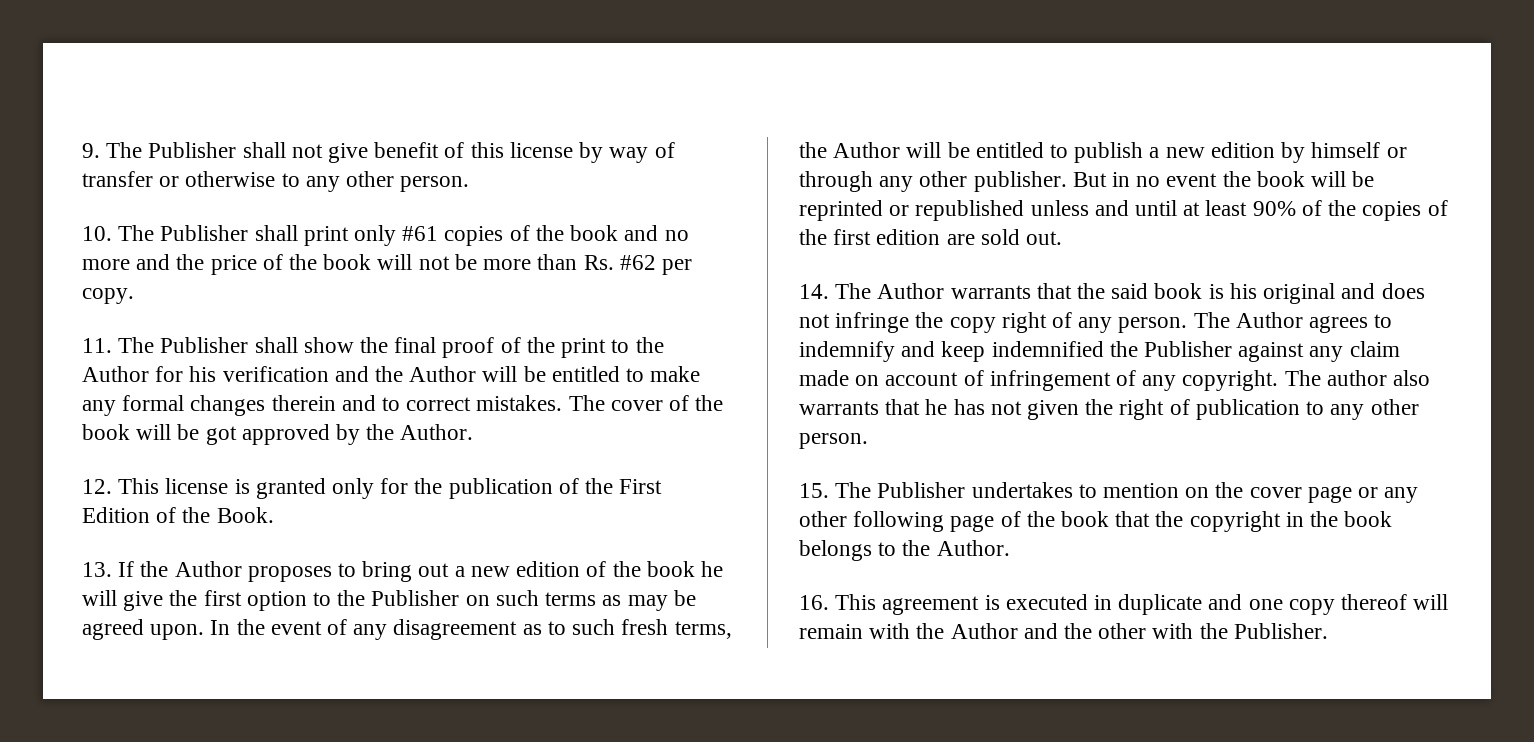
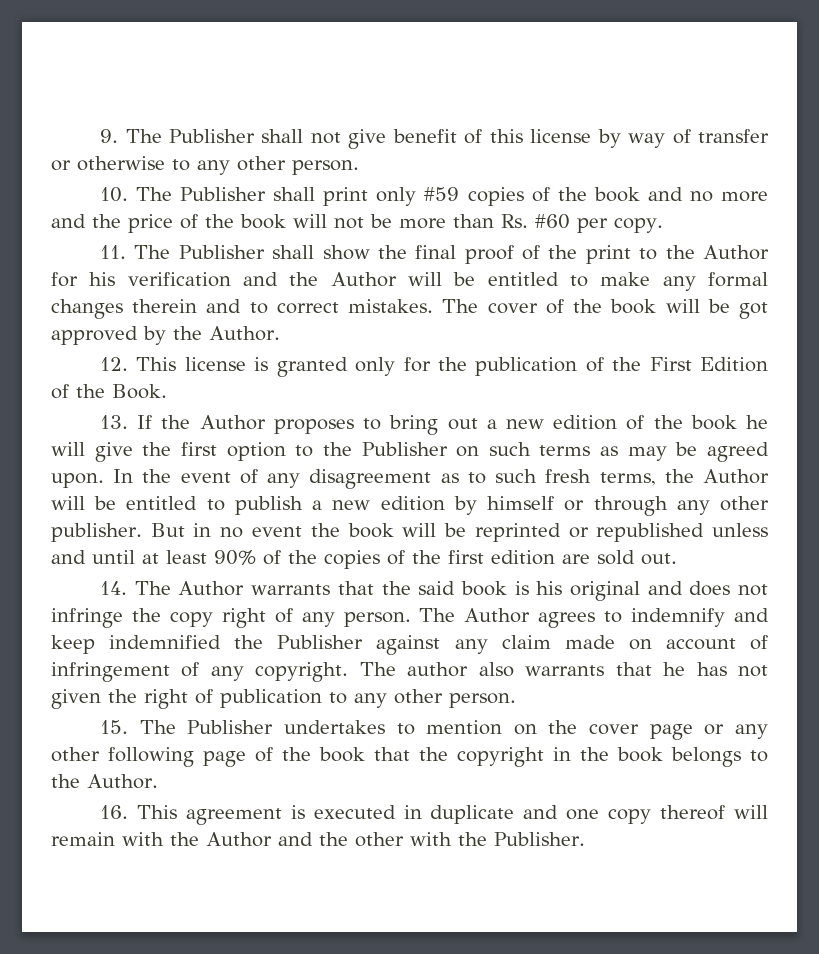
- 10. The Publisher shall print only #61 copies of the book and no more and the price of the book will not be more than Rs. #62 per copy.
+ 10. The Publisher shall print only #59 copies of the book and no more and the price of the book will not be more than Rs. #60 per copy.

